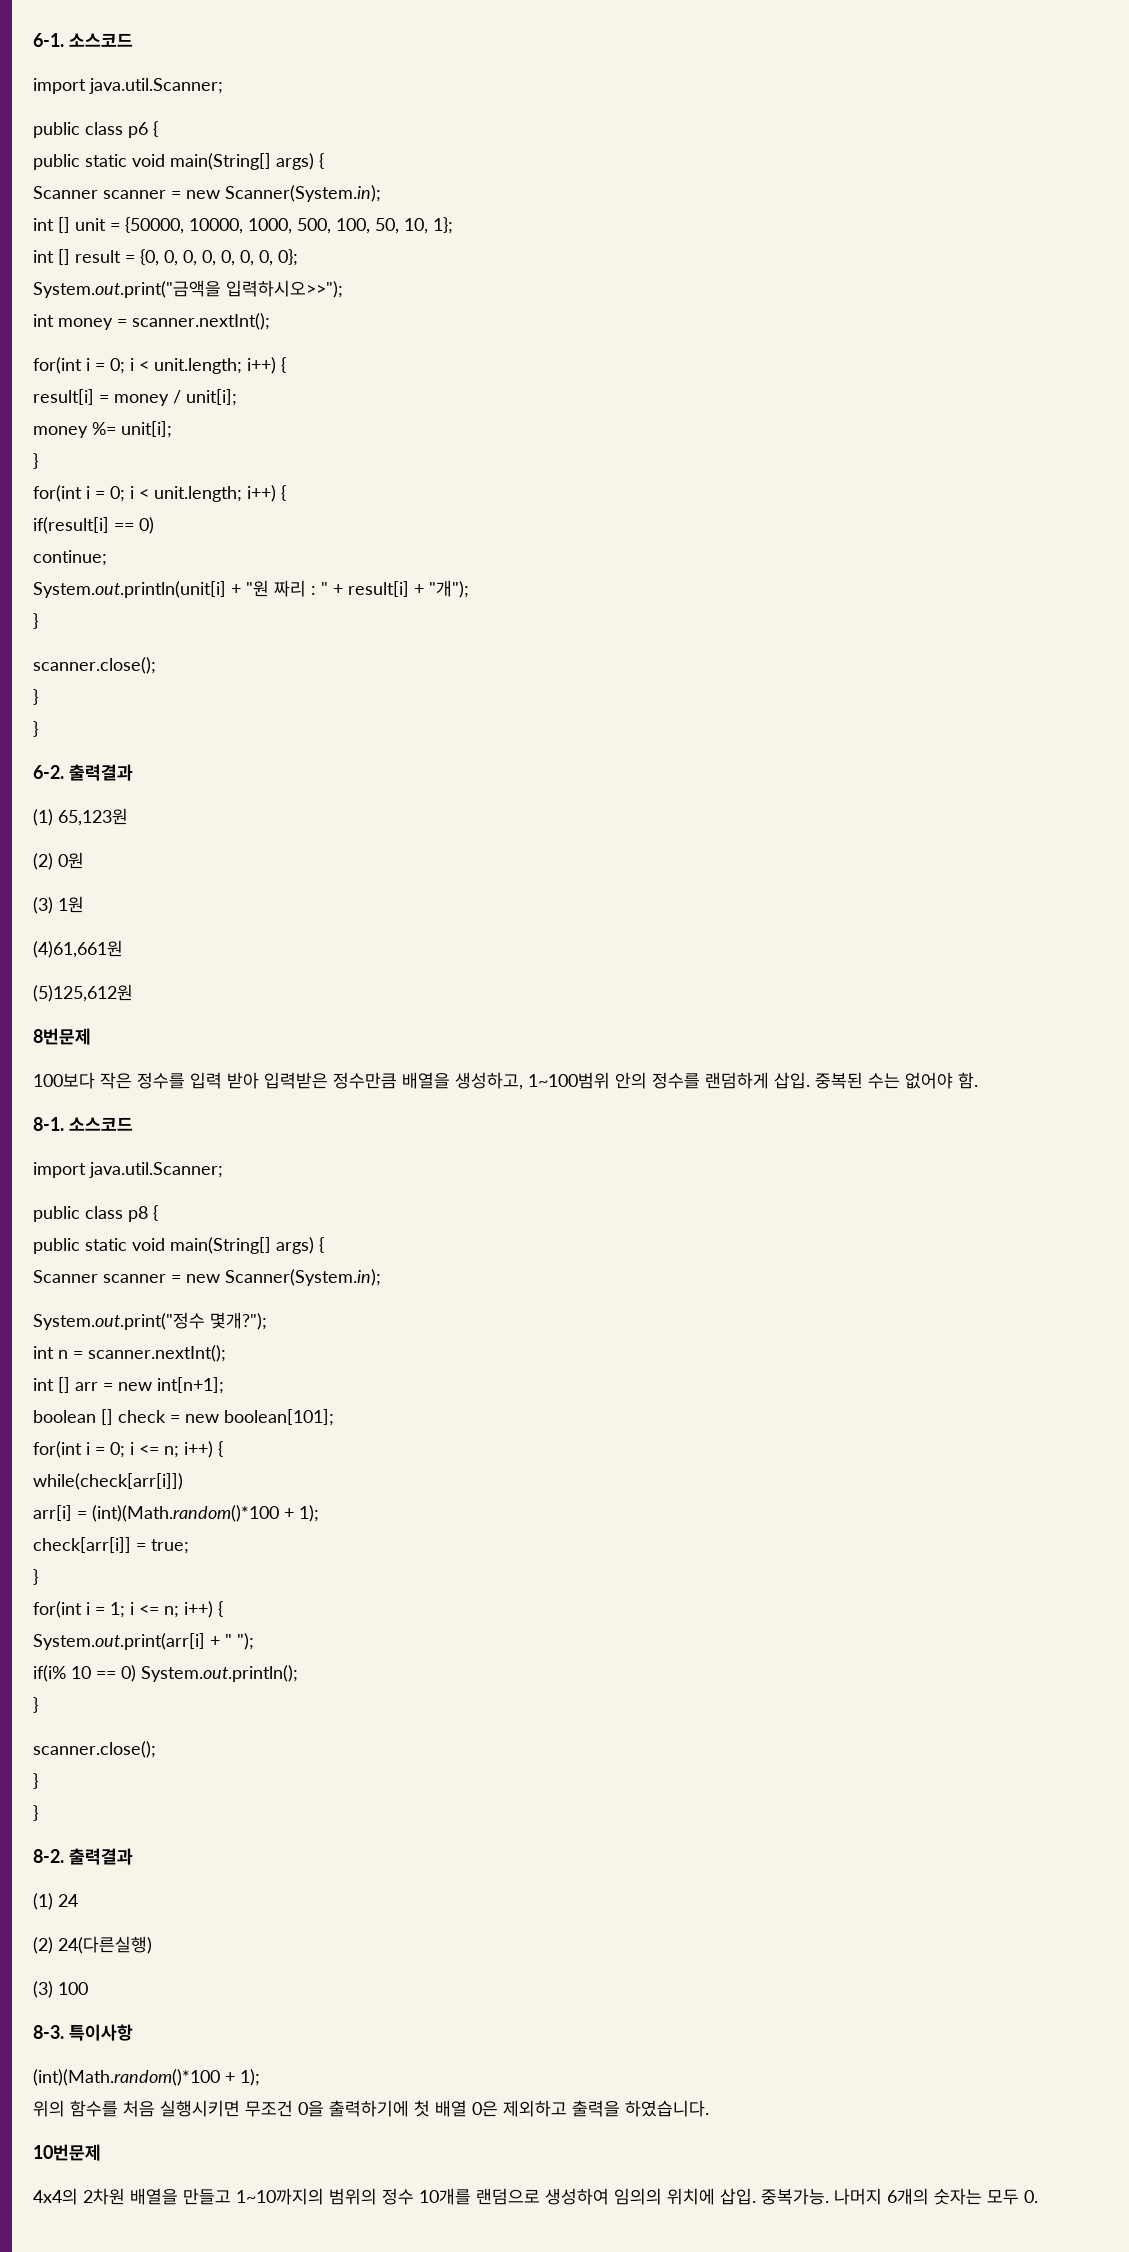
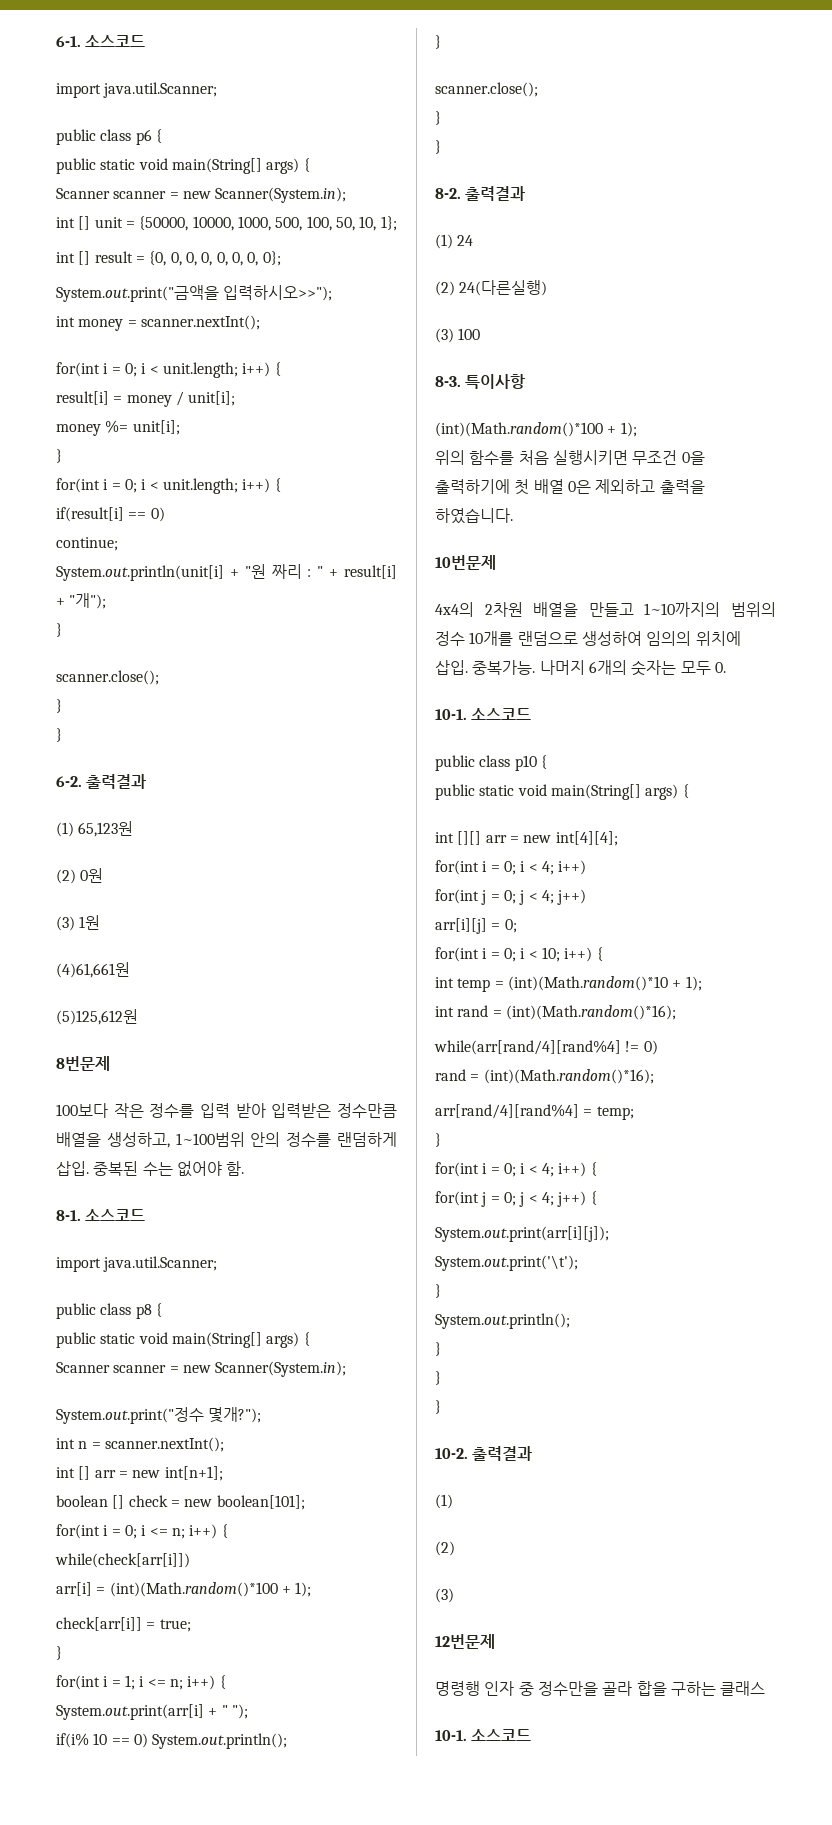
  나머지 6개의 숫자는 모두 0.
+ 10-1. 소스코드
+ public class p10 {
+ public static void main(String[] args) {
+ int [][] arr = new int[4][4];
+ for(int i = 0; i < 4; i++)
+ for(int j = 0; j < 4; j++)
+ arr[i][j] = 0;
+ for(int i = 0; i < 10; i++) {
+ int temp = (int)(Math.random()*10 + 1);
+ int rand = (int)(Math.random()*16);
+ while(arr[rand/4][rand%4] != 0)
+ rand = (int)(Math.random()*16);
+ arr[rand/4][rand%4] = temp;
+ }
+ for(int i = 0; i < 4; i++) {
+ for(int j = 0; j < 4; j++) {
+ System.out.print(arr[i][j]);
+ System.out.print('\t');
+ }
+ System.out.println();
+ }
+ }
+ }
+ 10-2. 출력결과
+ (1)
+ (2)
+ (3)
+ 12번문제
+ 명령행 인자 중 정수만을 골라 합을 구하는 클래스
+ 10-1. 소스코드

